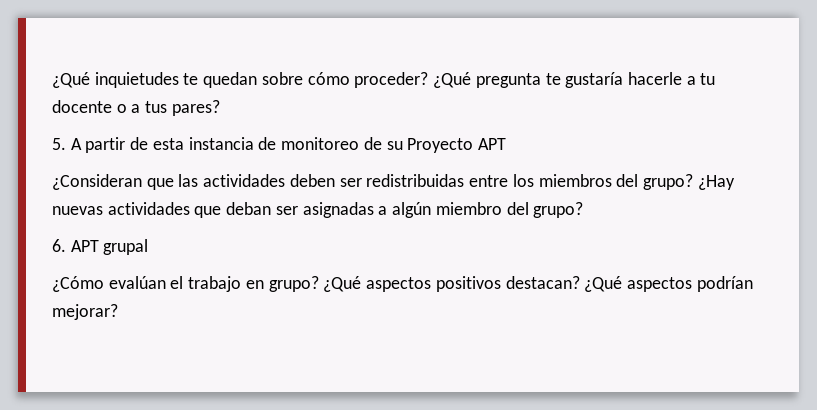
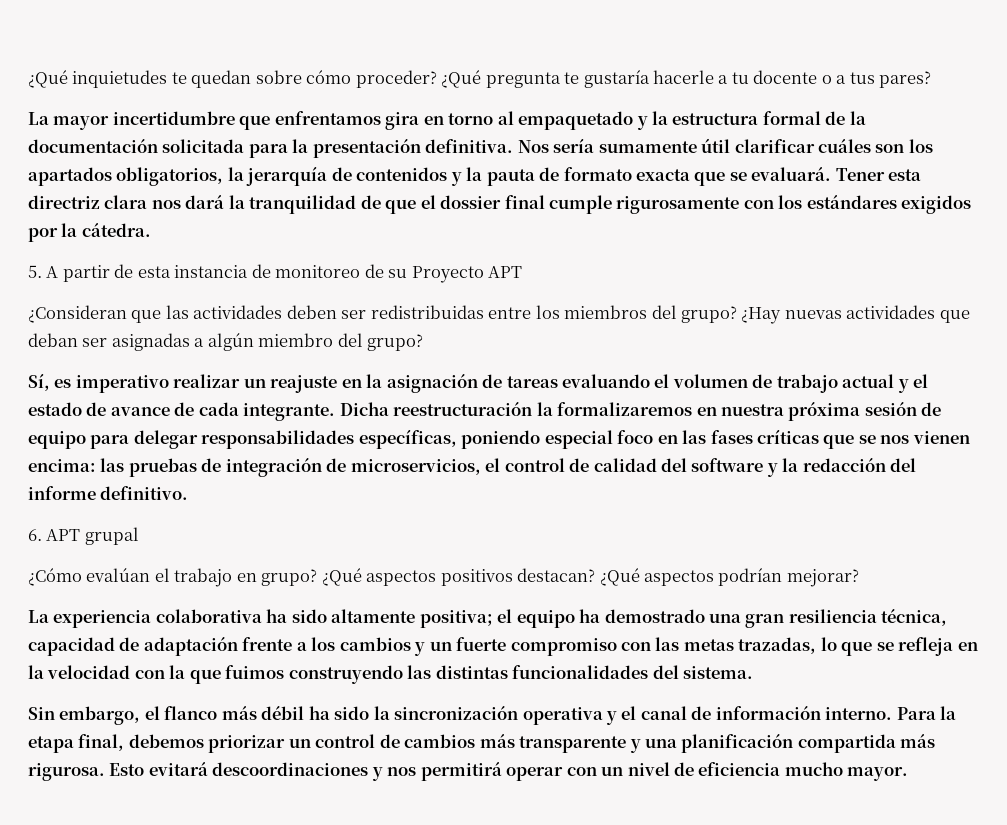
+ La mayor incertidumbre que enfrentamos gira en torno al empaquetado y la estructura formal de la documentación solicitada para la presentación definitiva. Nos sería sumamente útil clarificar cuáles son los apartados obligatorios, la jerarquía de contenidos y la pauta de formato exacta que se evaluará. Tener esta directriz clara nos dará la tranquilidad de que el dossier final cumple rigurosamente con los estándares exigidos por la cátedra.
+ Sí, es imperativo realizar un reajuste en la asignación de tareas evaluando el volumen de trabajo actual y el estado de avance de cada integrante. Dicha reestructuración la formalizaremos en nuestra próxima sesión de equipo para delegar responsabilidades específicas, poniendo especial foco en las fases críticas que se nos vienen encima: las pruebas de integración de microservicios, el control de calidad del software y la redacción del informe definitivo.
+ La experiencia colaborativa ha sido altamente positiva; el equipo ha demostrado una gran resiliencia técnica, capacidad de adaptación frente a los cambios y un fuerte compromiso con las metas trazadas, lo que se refleja en la velocidad con la que fuimos construyendo las distintas funcionalidades del sistema.
+ Sin embargo, el flanco más débil ha sido la sincronización operativa y el canal de información interno. Para la etapa final, debemos priorizar un control de cambios más transparente y una planificación compartida más rigurosa. Esto evitará descoordinaciones y nos permitirá operar con un nivel de eficiencia mucho mayor.

